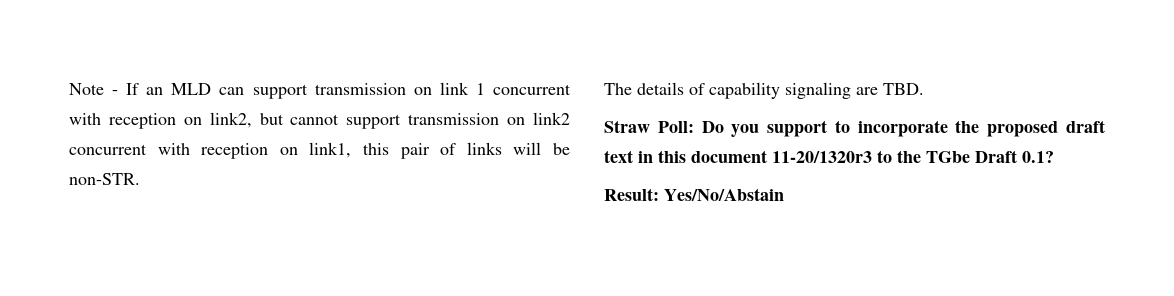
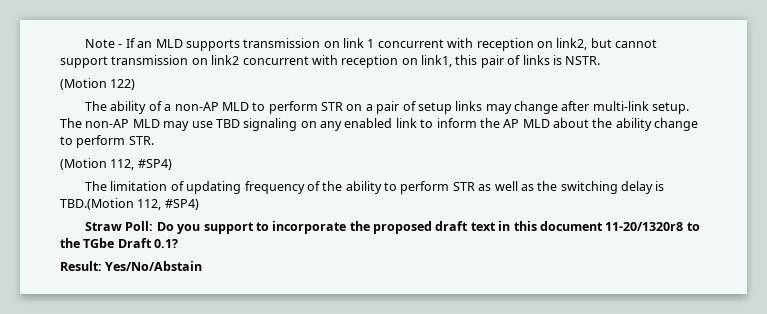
- Note - If an MLD can support transmission on link 1 concurrent with reception on link2, but cannot support transmission on link2 concurrent with reception on link1, this pair of links will be non-STR.
- The details of capability signaling are TBD.
+ Note - If an MLD supports transmission on link 1 concurrent with reception on link2, but cannot support transmission on link2 concurrent with reception on link1, this pair of links is NSTR.
+ (Motion 122)
+ The ability of a non-AP MLD to perform STR on a pair of setup links may change after multi-link setup. The non-AP MLD may use TBD signaling on any enabled link to inform the AP MLD about the ability change to perform STR.
+ (Motion 112, #SP4)
+ The limitation of updating frequency of the ability to perform STR as well as the switching delay is TBD.(Motion 112, #SP4)
- Straw Poll: Do you support to incorporate the proposed draft text in this document 11-20/1320r3 to the TGbe Draft 0.1?
+ Straw Poll: Do you support to incorporate the proposed draft text in this document 11-20/1320r8 to the TGbe Draft 0.1?

